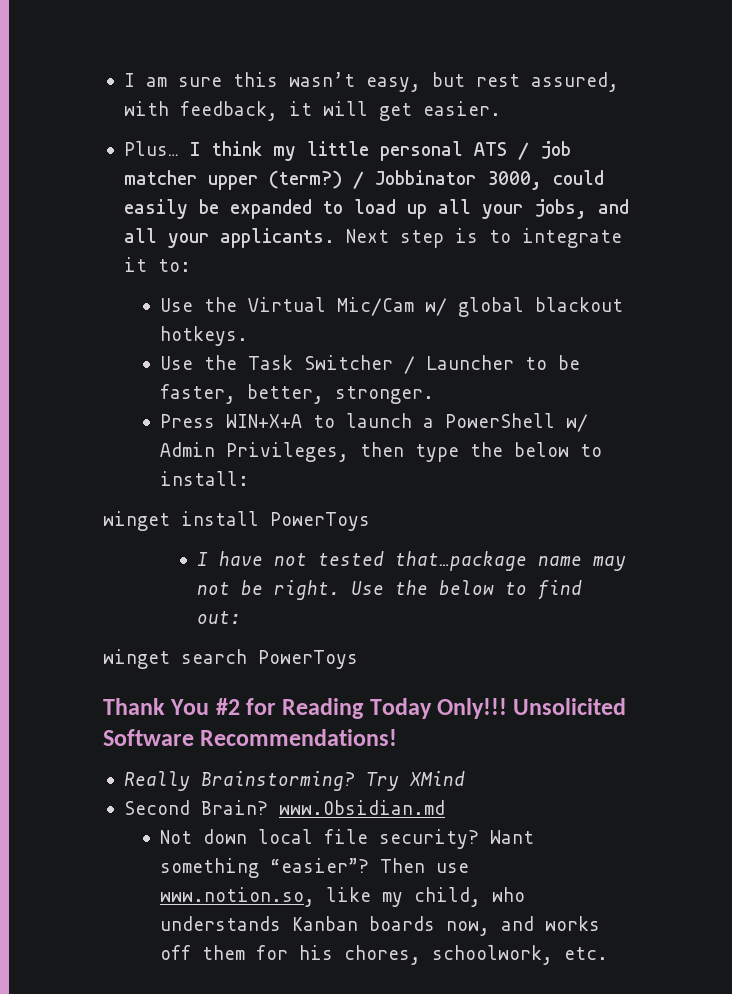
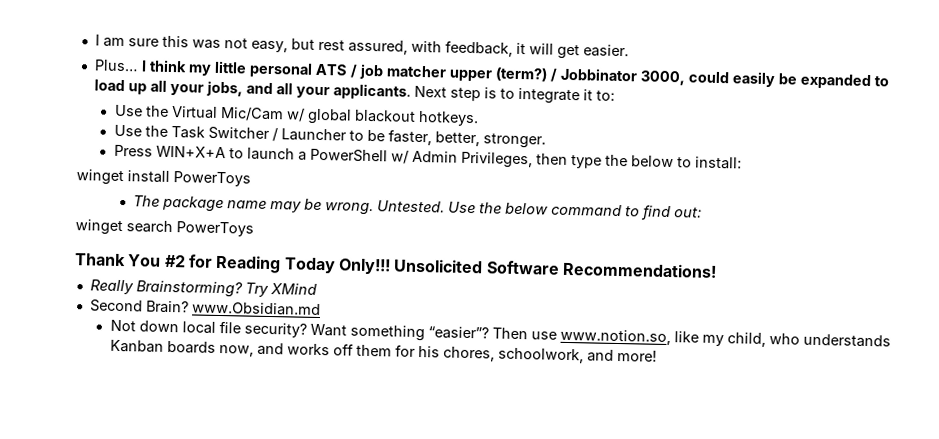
- I am sure this wasn’t easy, but rest assured, with feedback, it will get easier.
+ I am sure this was not easy, but rest assured, with feedback, it will get easier.
- I have not tested that…package name may not be right.
+ The package name may be wrong. Untested.
- Use the below to find out:
+ Use the below command to find out:
- Then use www.notion.so, like my child, who understands Kanban boards now, and works off them for his chores, schoolwork, etc.
+ Then use www.notion.so, like my child, who understands Kanban boards now, and works off them for his chores, schoolwork, and more!

